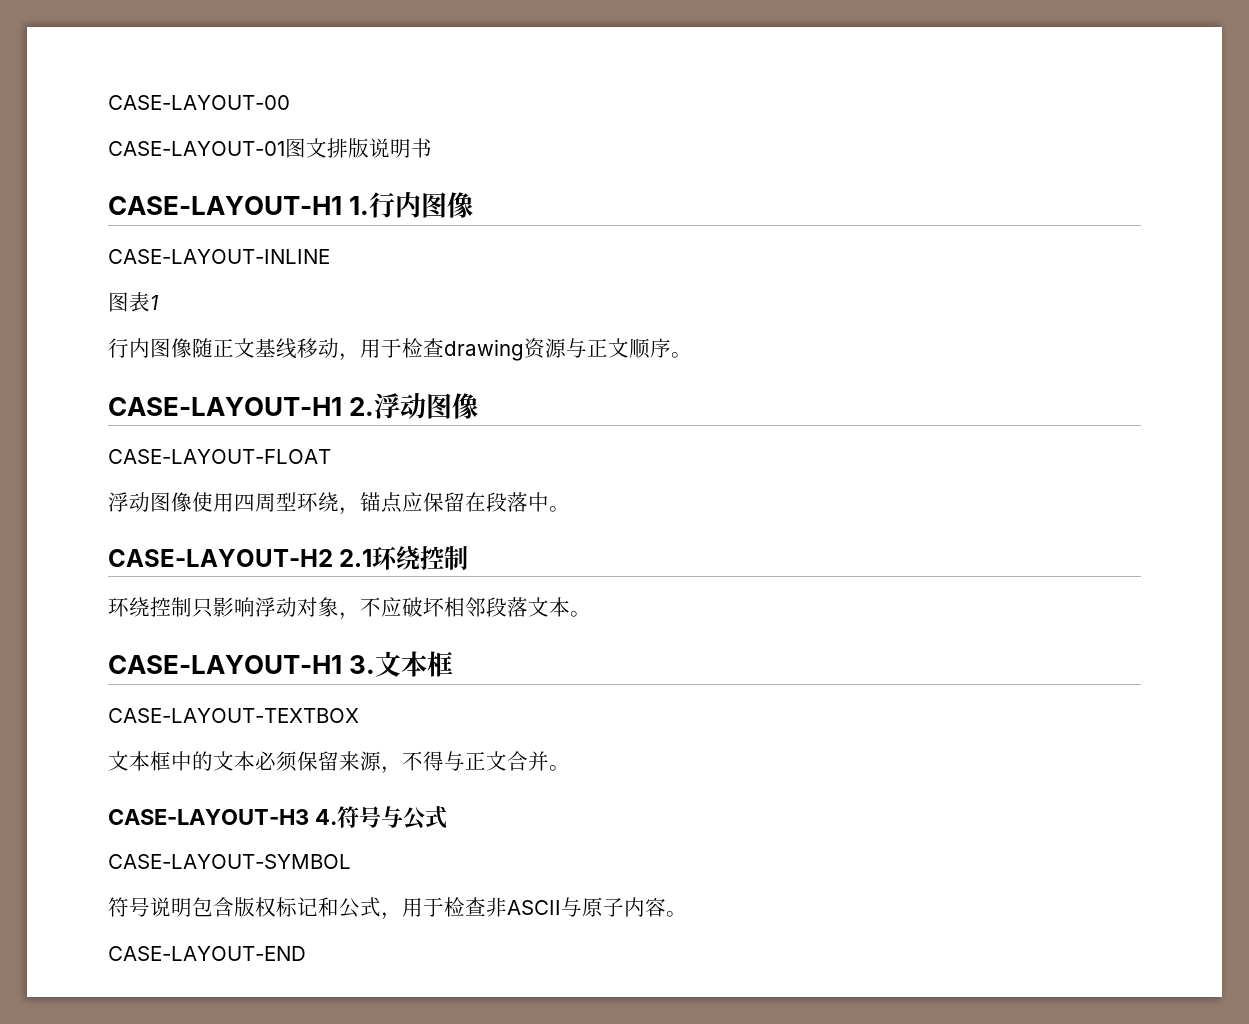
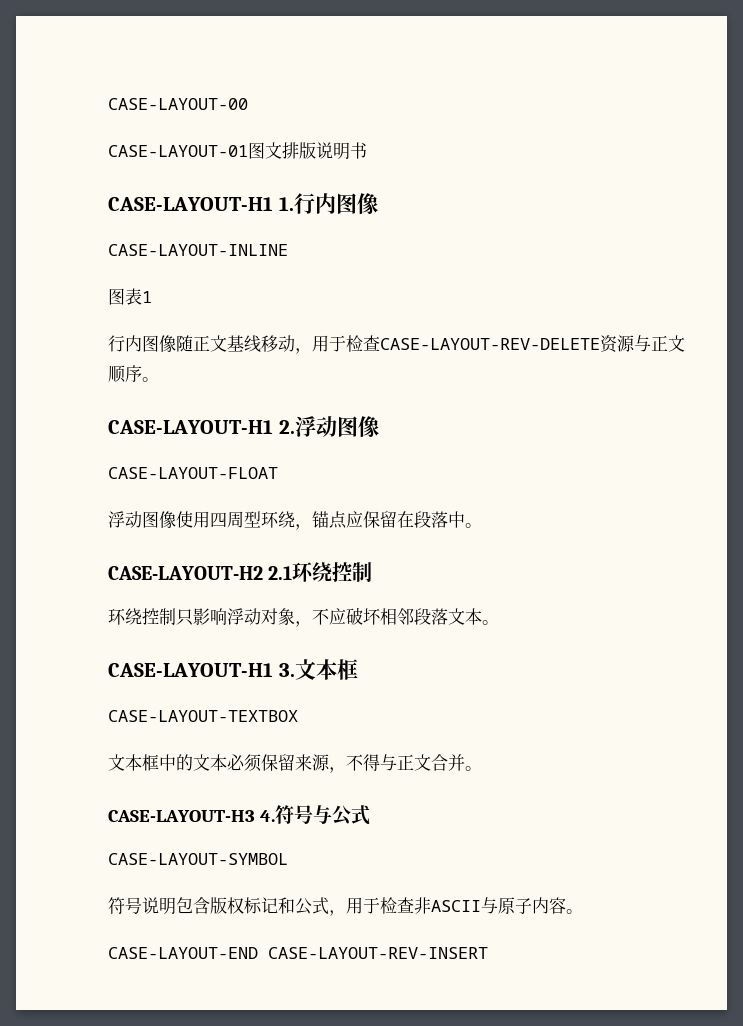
- 行内图像随正文基线移动，用于检查drawing资源与正文顺序。
+ 行内图像随正文基线移动，用于检查CASE-LAYOUT-REV-DELETE资源与正文顺序。
- CASE-LAYOUT-END
+ CASE-LAYOUT-END CASE-LAYOUT-REV-INSERT

